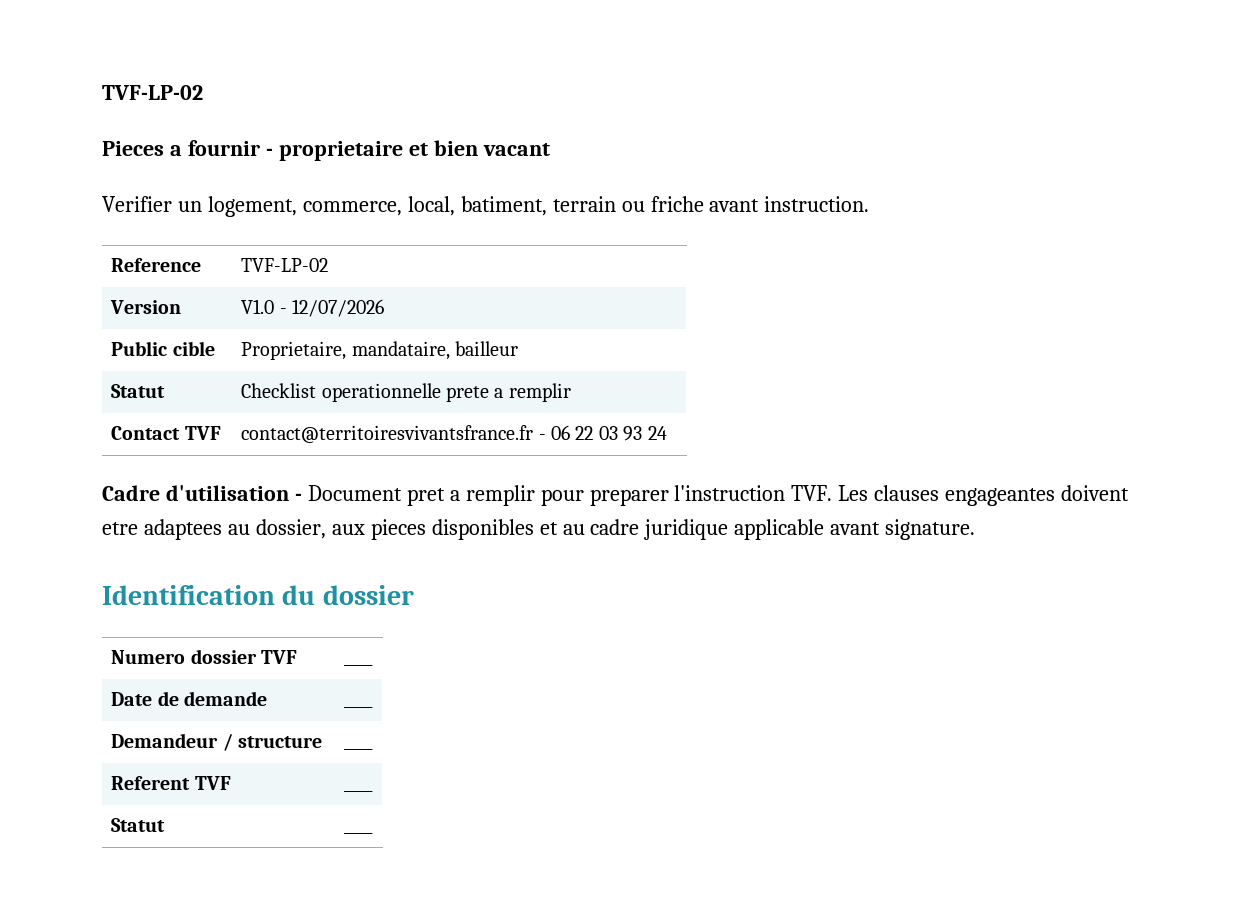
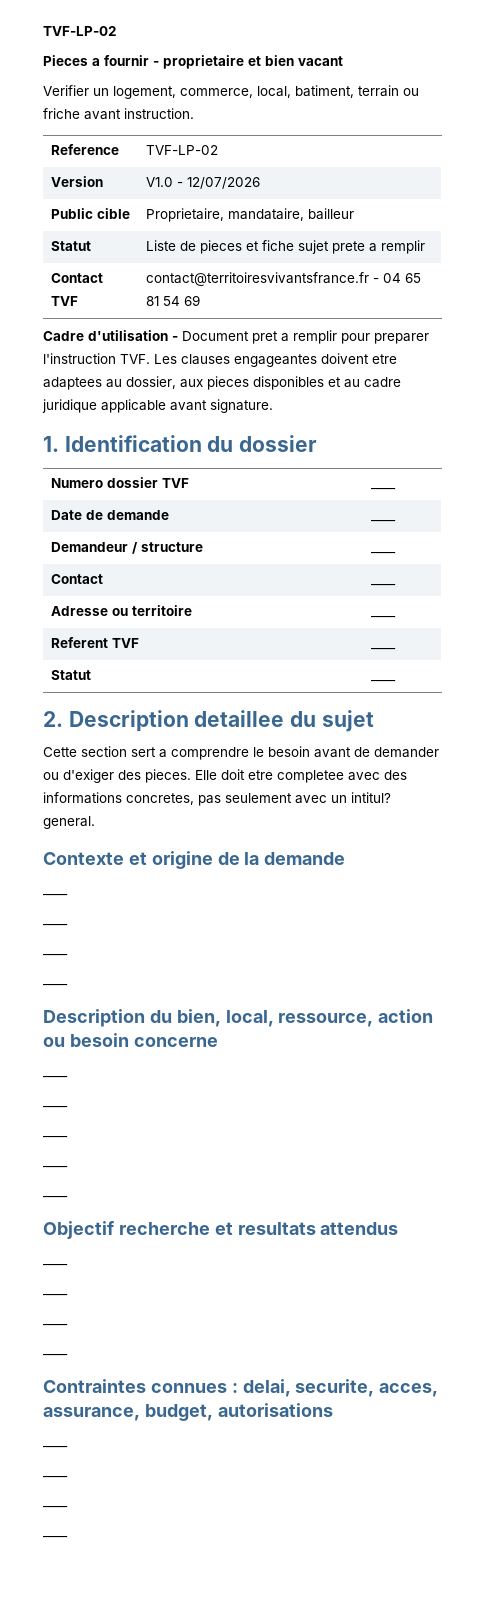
- Statut | Checklist operationnelle prete a remplir
+ Statut | Liste de pieces et fiche sujet prete a remplir
- Contact TVF | contact@territoiresvivantsfrance.fr - 06 22 03 93 24
+ Contact TVF | contact@territoiresvivantsfrance.fr - 04 65 81 54 69
- Identification du dossier
+ 1. Identification du dossier
+ Contact | ____
+ Adresse ou territoire | ____
+ 2. Description detaillee du sujet
+ Cette section sert a comprendre le besoin avant de demander ou d'exiger des pieces. Elle doit etre completee avec des informations concretes, pas seulement avec un intitul? general.
+ Contexte et origine de la demande
+ ____
+ ____
+ ____
+ ____
+ Description du bien, local, ressource, action ou besoin concerne
+ ____
+ ____
+ ____
+ ____
+ ____
+ Objectif recherche et resultats attendus
+ ____
+ ____
+ ____
+ ____
+ Contraintes connues : delai, securite, acces, assurance, budget, autorisations
+ ____
+ ____
+ ____
+ ____

